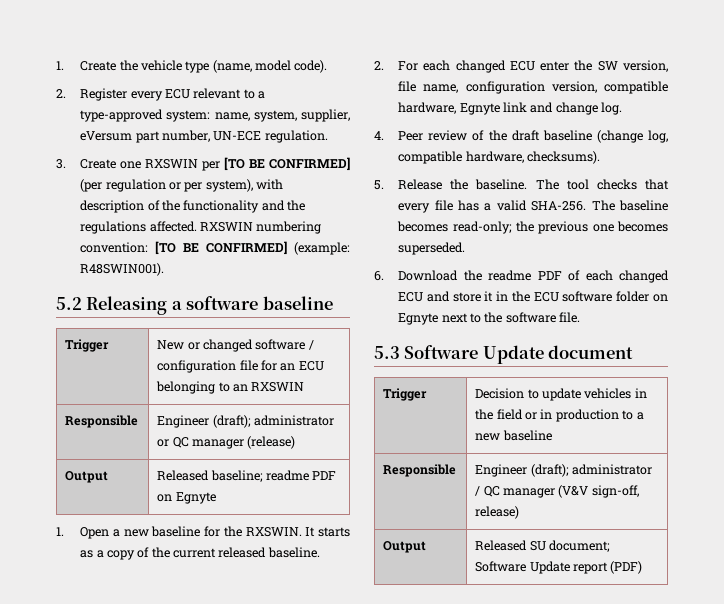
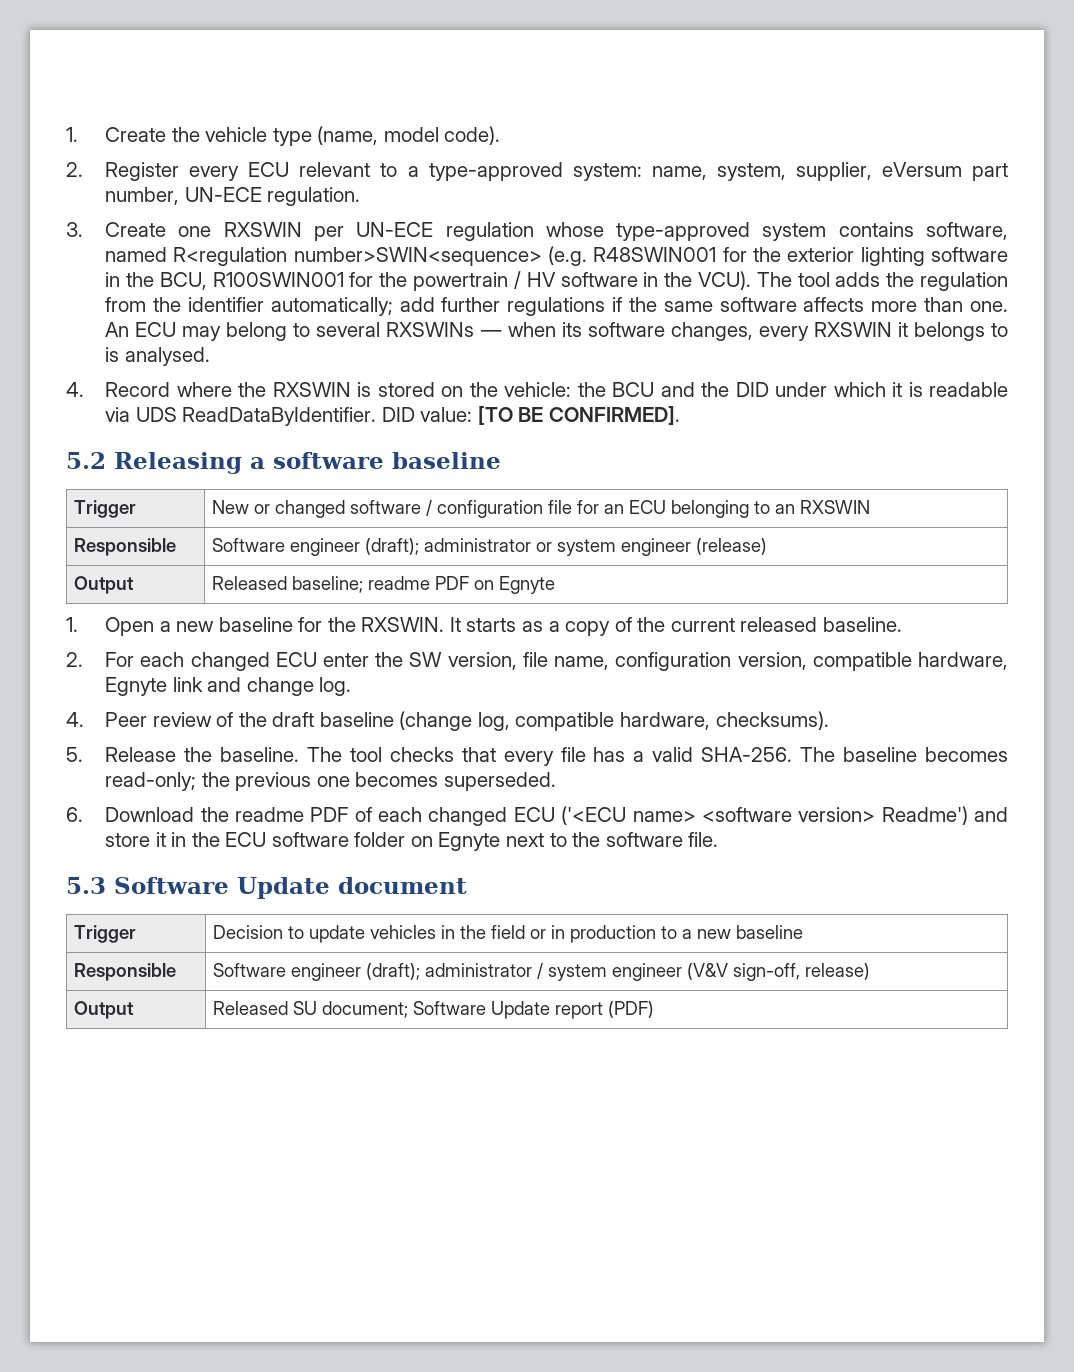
- 3. Create one RXSWIN per [TO BE CONFIRMED] (per regulation or per system), with description of the functionality and the regulations affected. RXSWIN numbering convention: [TO BE CONFIRMED] (example: R48SWIN001).
+ 3. Create one RXSWIN per UN-ECE regulation whose type-approved system contains software, named R<regulation number>SWIN<sequence> (e.g. R48SWIN001 for the exterior lighting software in the BCU, R100SWIN001 for the powertrain / HV software in the VCU). The tool adds the regulation from the identifier automatically; add further regulations if the same software affects more than one. An ECU may belong to several RXSWINs — when its software changes, every RXSWIN it belongs to is analysed.
+ 4. Record where the RXSWIN is stored on the vehicle: the BCU and the DID under which it is readable via UDS ReadDataByIdentifier. DID value: [TO BE CONFIRMED].
- Responsible | Engineer (draft); administrator or QC manager (release)
+ Responsible | Software engineer (draft); administrator or system engineer (release)
- 6. Download the readme PDF of each changed ECU and store it in the ECU software folder on Egnyte next to the software file.
+ 6. Download the readme PDF of each changed ECU ('<ECU name> <software version> Readme') and store it in the ECU software folder on Egnyte next to the software file.
- Responsible | Engineer (draft); administrator / QC manager (V&V sign-off, release)
+ Responsible | Software engineer (draft); administrator / system engineer (V&V sign-off, release)

